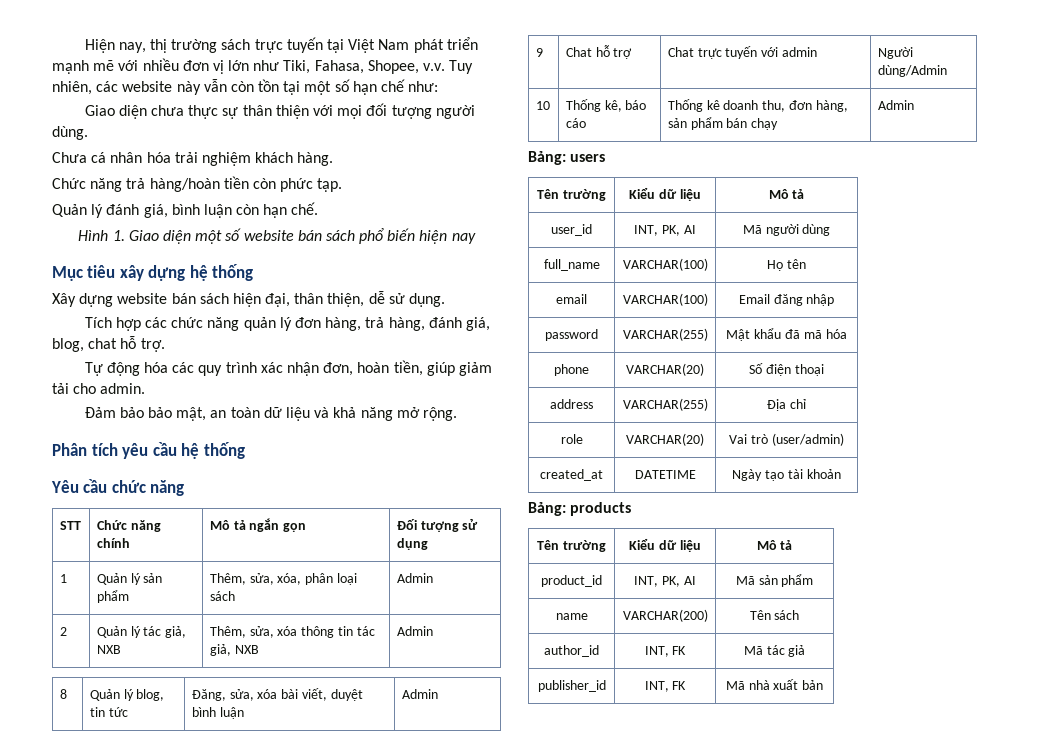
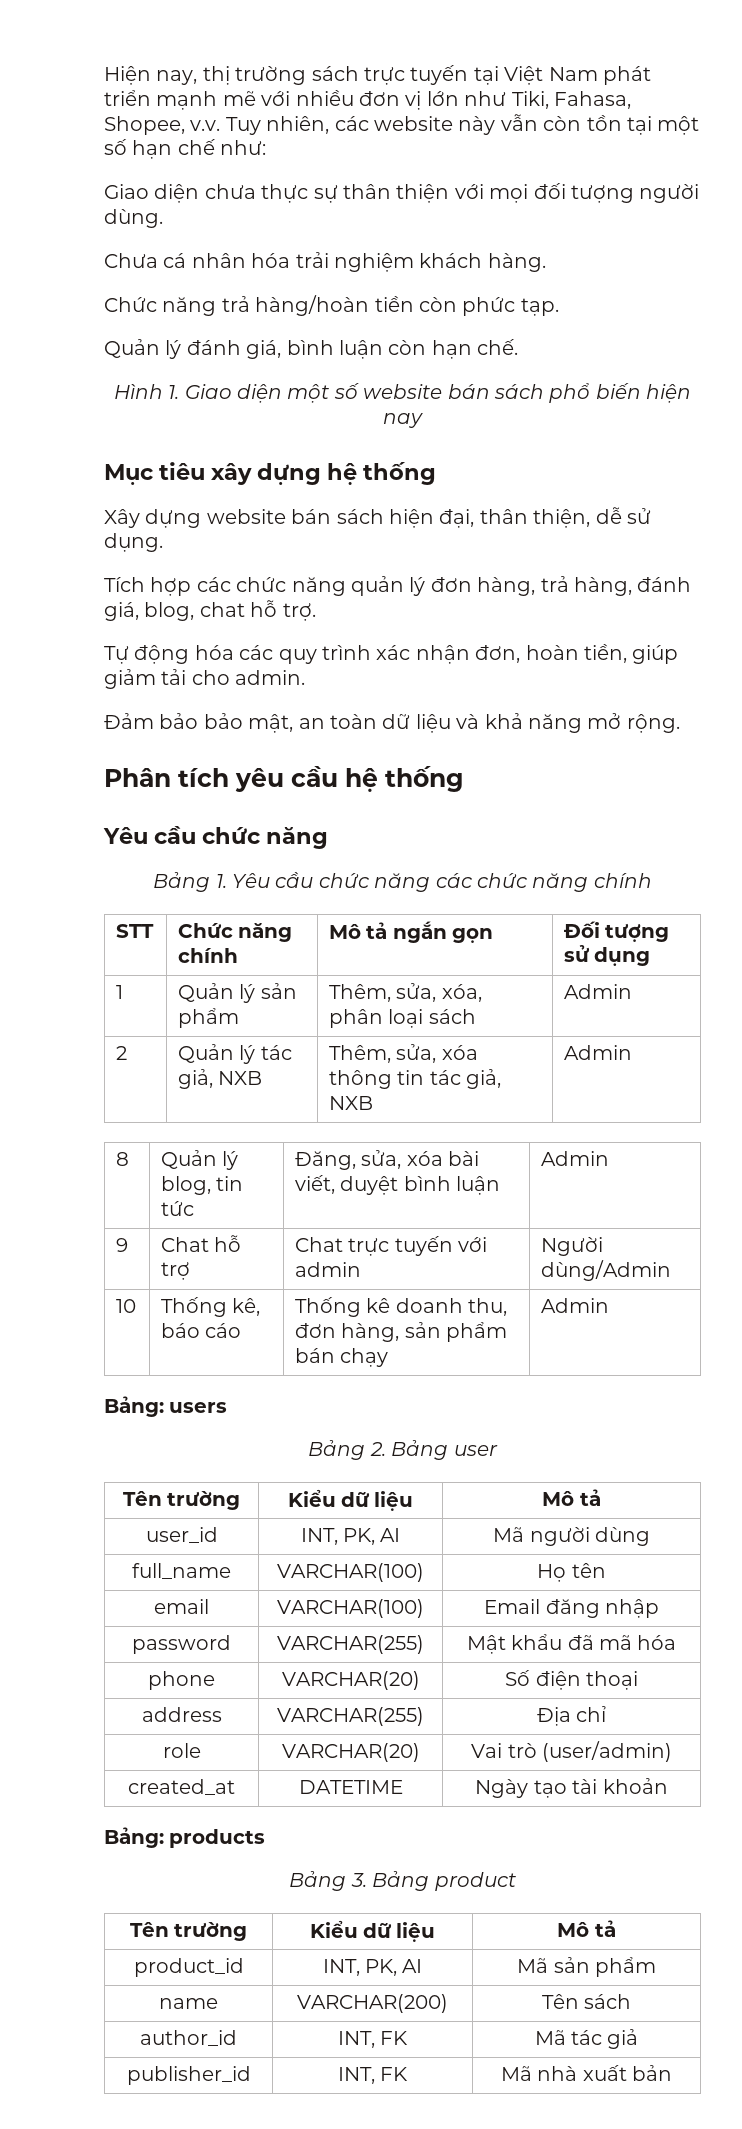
+ Bảng 1. Yêu cầu chức năng các chức năng chính
+ Bảng 2. Bảng user
+ Bảng 3. Bảng product

